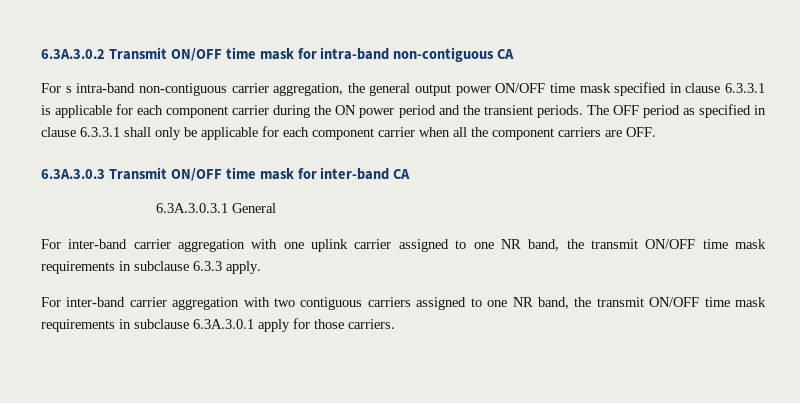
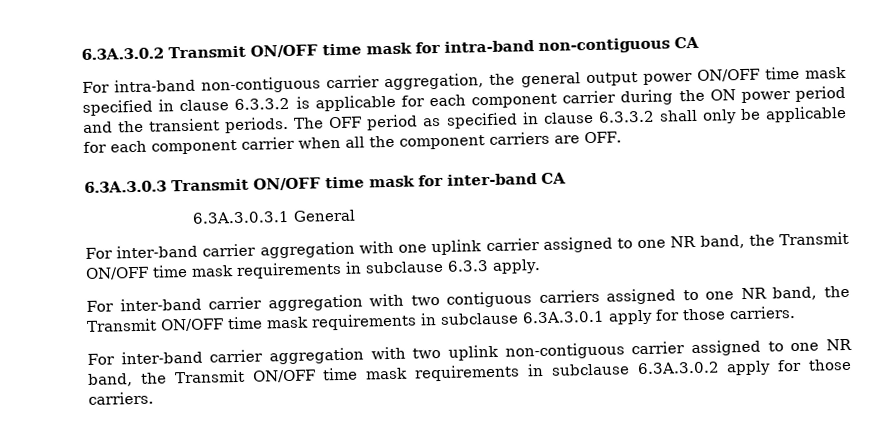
- For s intra-band non-contiguous carrier aggregation, the general output power ON/OFF time mask specified in clause 6.3.3.1 is applicable for each component carrier during the ON power period and the transient periods.
+ For intra-band non-contiguous carrier aggregation, the general output power ON/OFF time mask specified in clause 6.3.3.2 is applicable for each component carrier during the ON power period and the transient periods.
- The OFF period as specified in clause 6.3.3.1 shall only be applicable for each component carrier when all the component carriers are OFF.
+ The OFF period as specified in clause 6.3.3.2 shall only be applicable for each component carrier when all the component carriers are OFF.
- For inter-band carrier aggregation with one uplink carrier assigned to one NR band, the transmit ON/OFF time mask requirements in subclause 6.3.3 apply.
+ For inter-band carrier aggregation with one uplink carrier assigned to one NR band, the Transmit ON/OFF time mask requirements in subclause 6.3.3 apply.
- For inter-band carrier aggregation with two contiguous carriers assigned to one NR band, the transmit ON/OFF time mask requirements in subclause 6.3A.3.0.1 apply for those carriers.
+ For inter-band carrier aggregation with two contiguous carriers assigned to one NR band, the Transmit ON/OFF time mask requirements in subclause 6.3A.3.0.1 apply for those carriers.
+ For inter-band carrier aggregation with two uplink non-contiguous carrier assigned to one NR band, the Transmit ON/OFF time mask requirements in subclause 6.3A.3.0.2 apply for those carriers.

